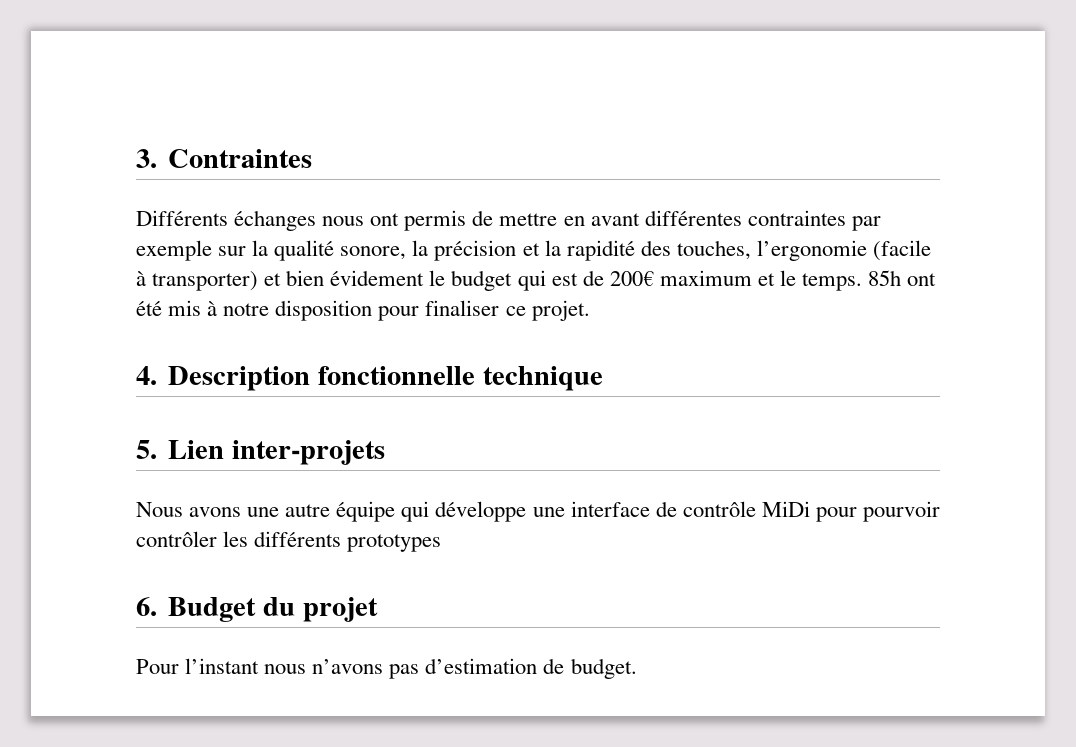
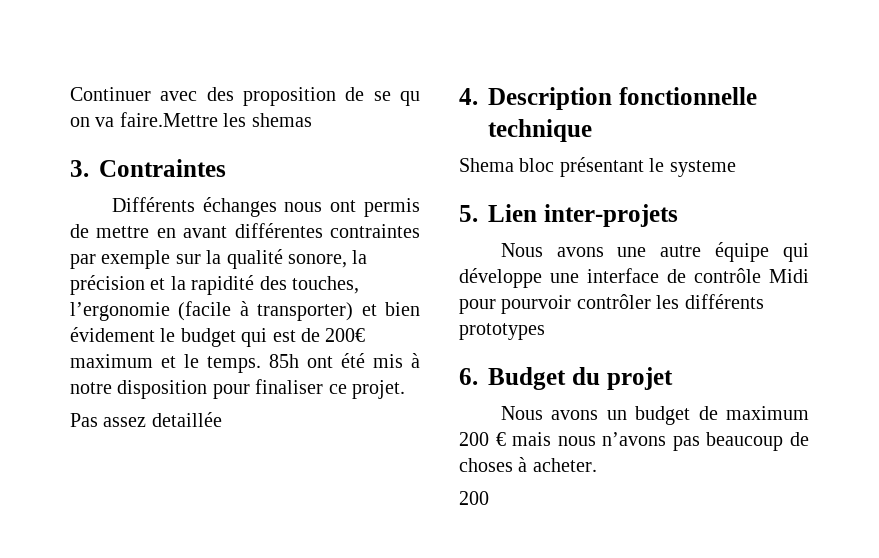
+ Continuer avec des proposition de se qu on va faire.Mettre les shemas
+ Pas assez detaillée
+ Shema bloc présentant le systeme
- Nous avons une autre équipe qui développe une interface de contrôle MiDi pour pourvoir contrôler les différents prototypes
+ Nous avons une autre équipe qui développe une interface de contrôle Midi pour pourvoir contrôler les différents prototypes
- Pour l’instant nous n’avons pas d’estimation de budget.
+ Nous avons un budget de maximum 200 € mais nous n’avons pas beaucoup de choses à acheter.
+ 200

